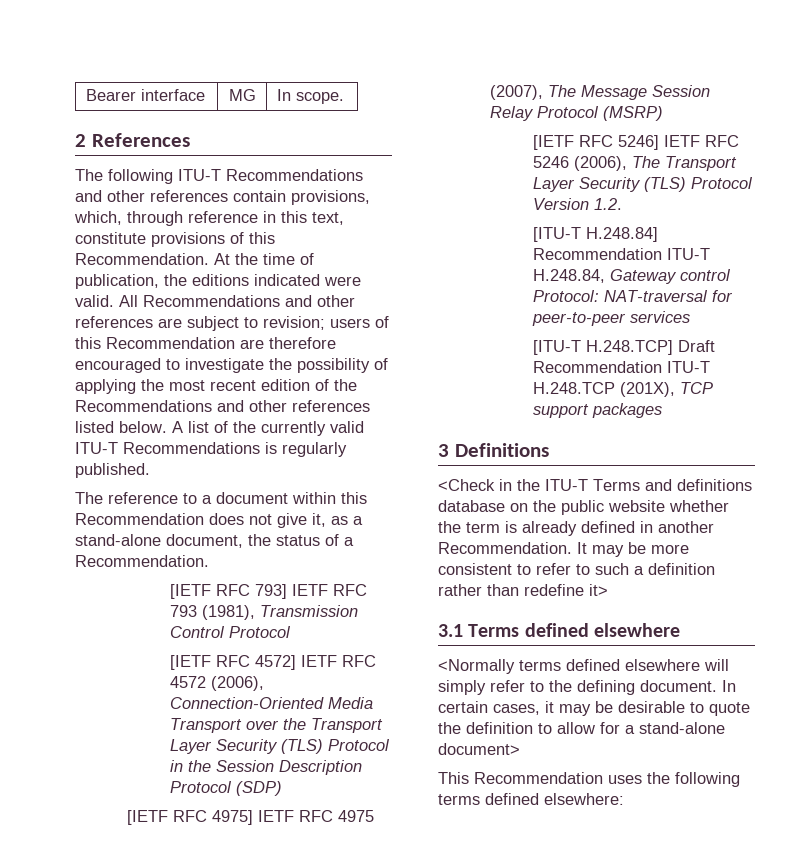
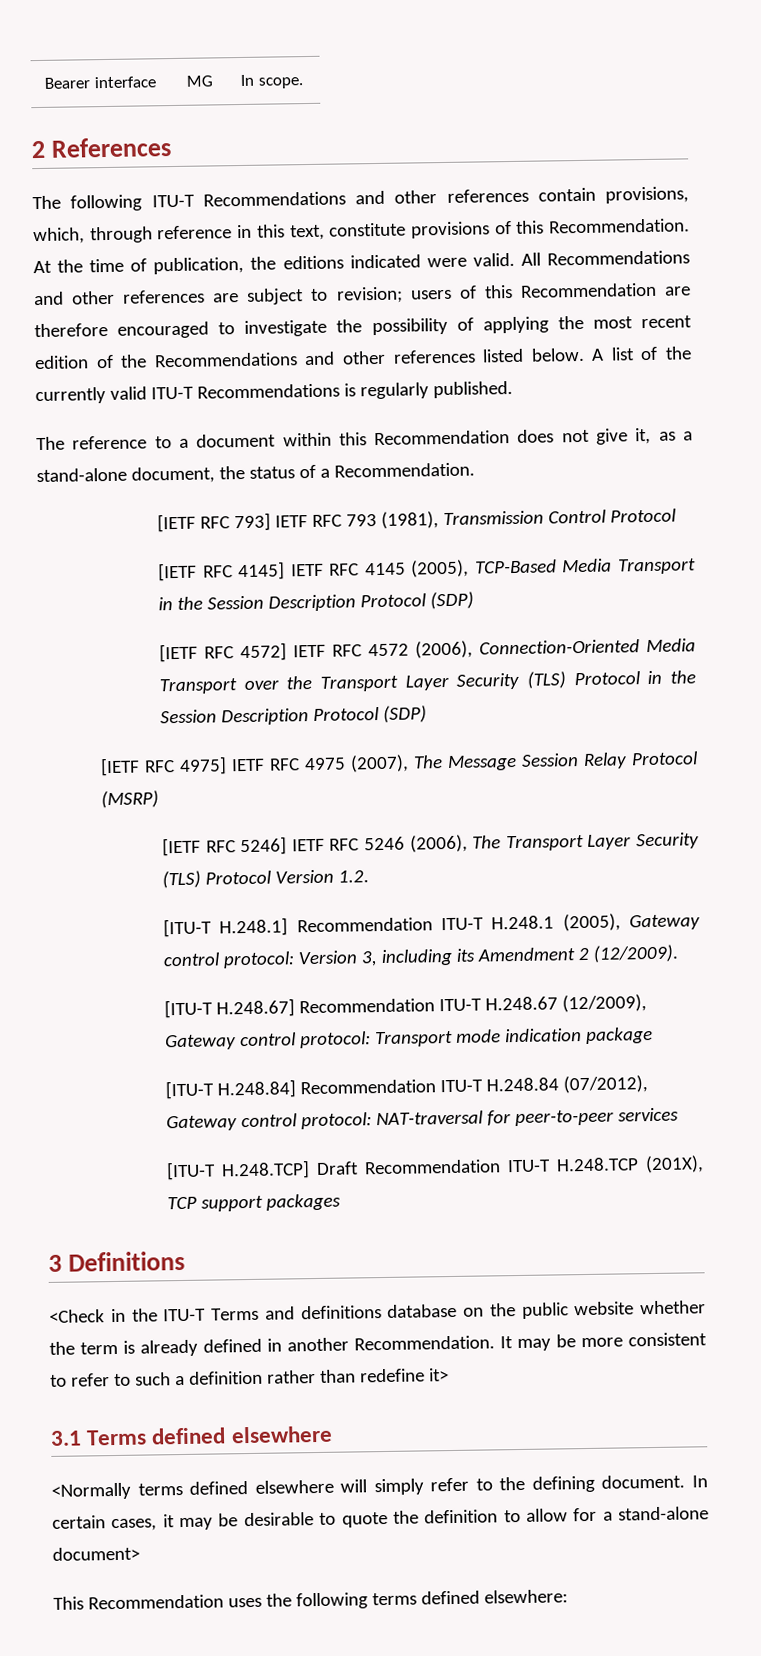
+ [IETF RFC 4145] IETF RFC 4145 (2005), TCP-Based Media Transport in the Session Description Protocol (SDP)
+ [ITU-T H.248.1] Recommendation ITU-T H.248.1 (2005), Gateway control protocol: Version 3, including its Amendment 2 (12/2009).
+ [ITU-T H.248.67] Recommendation ITU-T H.248.67 (12/2009), Gateway control protocol: Transport mode indication package
- [ITU-T H.248.84] Recommendation ITU-T H.248.84, Gateway control Protocol: NAT-traversal for peer-to-peer services
+ [ITU-T H.248.84] Recommendation ITU-T H.248.84 (07/2012), Gateway control protocol: NAT-traversal for peer-to-peer services

